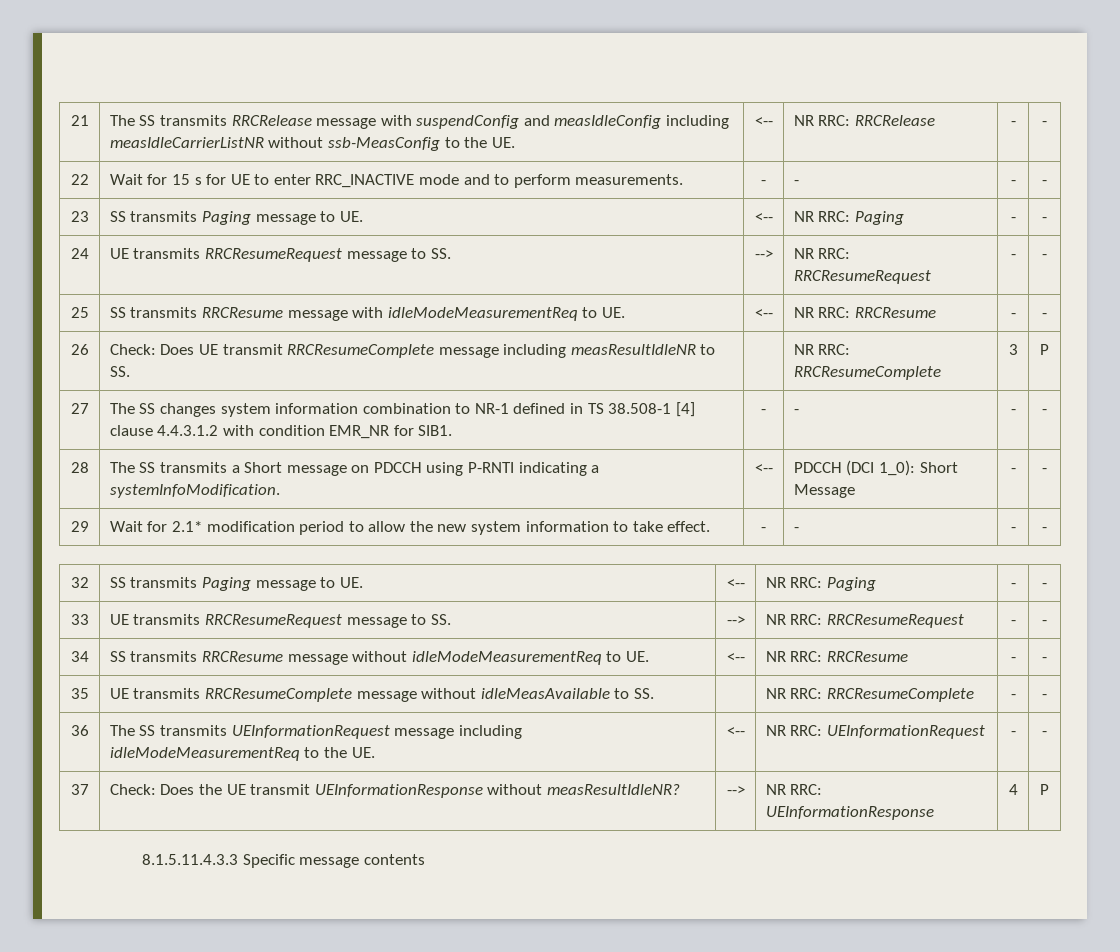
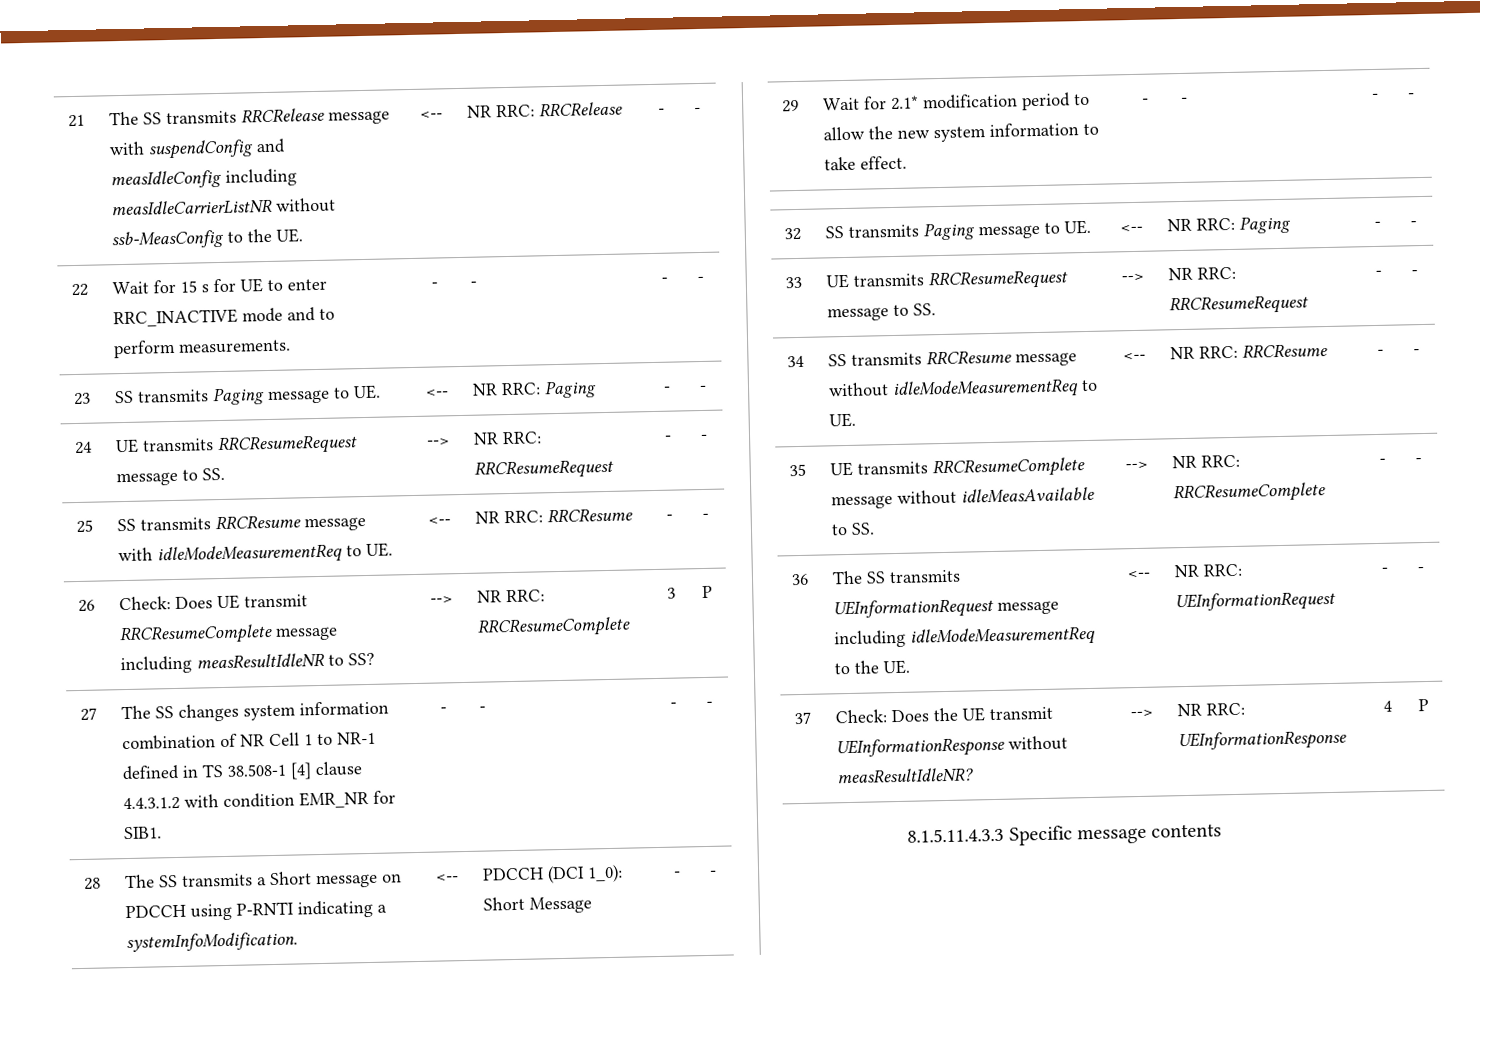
- 26 | Check: Does UE transmit RRCResumeComplete message including measResultIdleNR to SS. | | NR RRC: RRCResumeComplete | 3 | P
+ 26 | Check: Does UE transmit RRCResumeComplete message including measResultIdleNR to SS? | --> | NR RRC: RRCResumeComplete | 3 | P
- 27 | The SS changes system information combination to NR-1 defined in TS 38.508-1 [4] clause 4.4.3.1.2 with condition EMR_NR for SIB1. | - | - | - | -
+ 27 | The SS changes system information combination of NR Cell 1 to NR-1 defined in TS 38.508-1 [4] clause 4.4.3.1.2 with condition EMR_NR for SIB1. | - | - | - | -
- 35 | UE transmits RRCResumeComplete message without idleMeasAvailable to SS. | | NR RRC: RRCResumeComplete | - | -
+ 35 | UE transmits RRCResumeComplete message without idleMeasAvailable to SS. | --> | NR RRC: RRCResumeComplete | - | -

